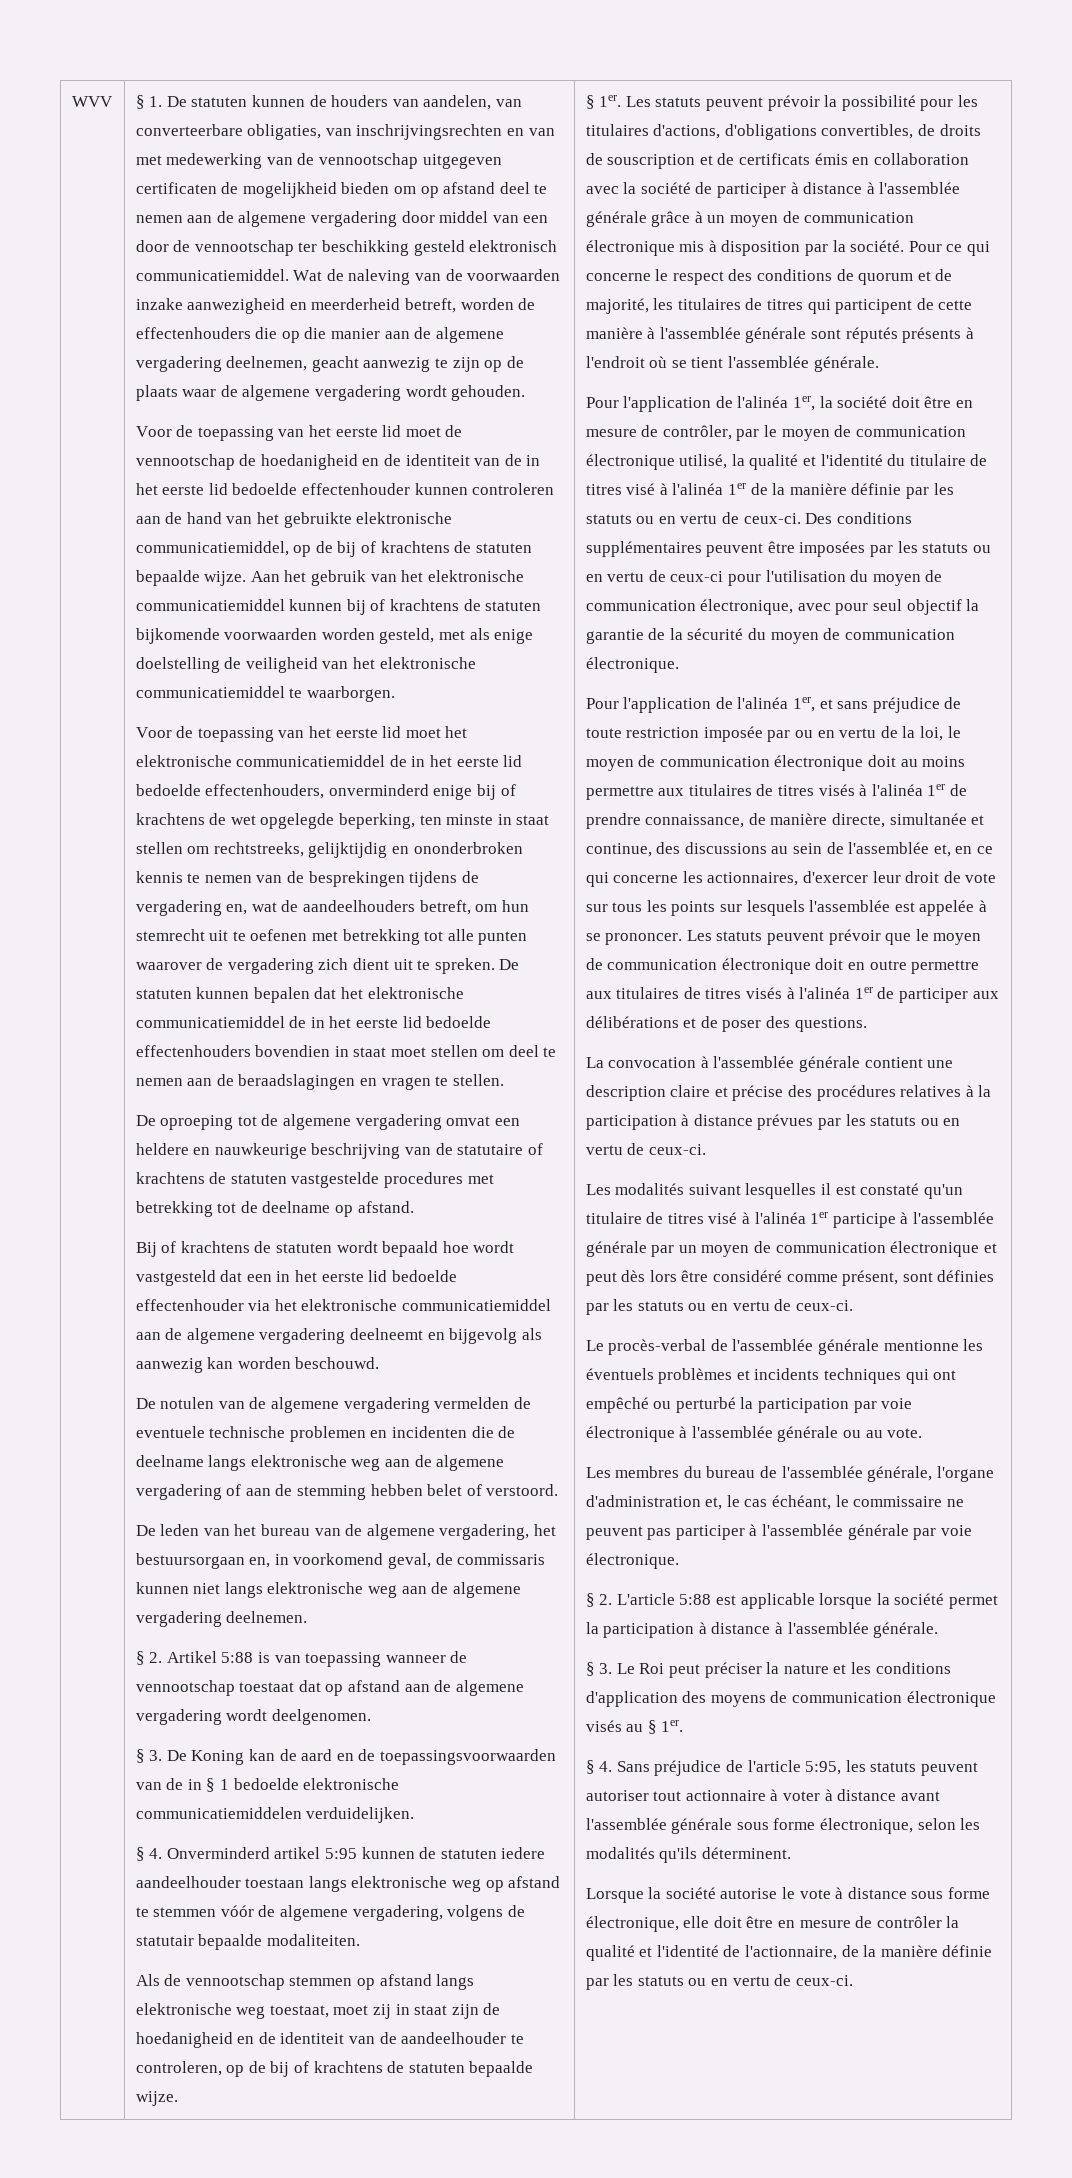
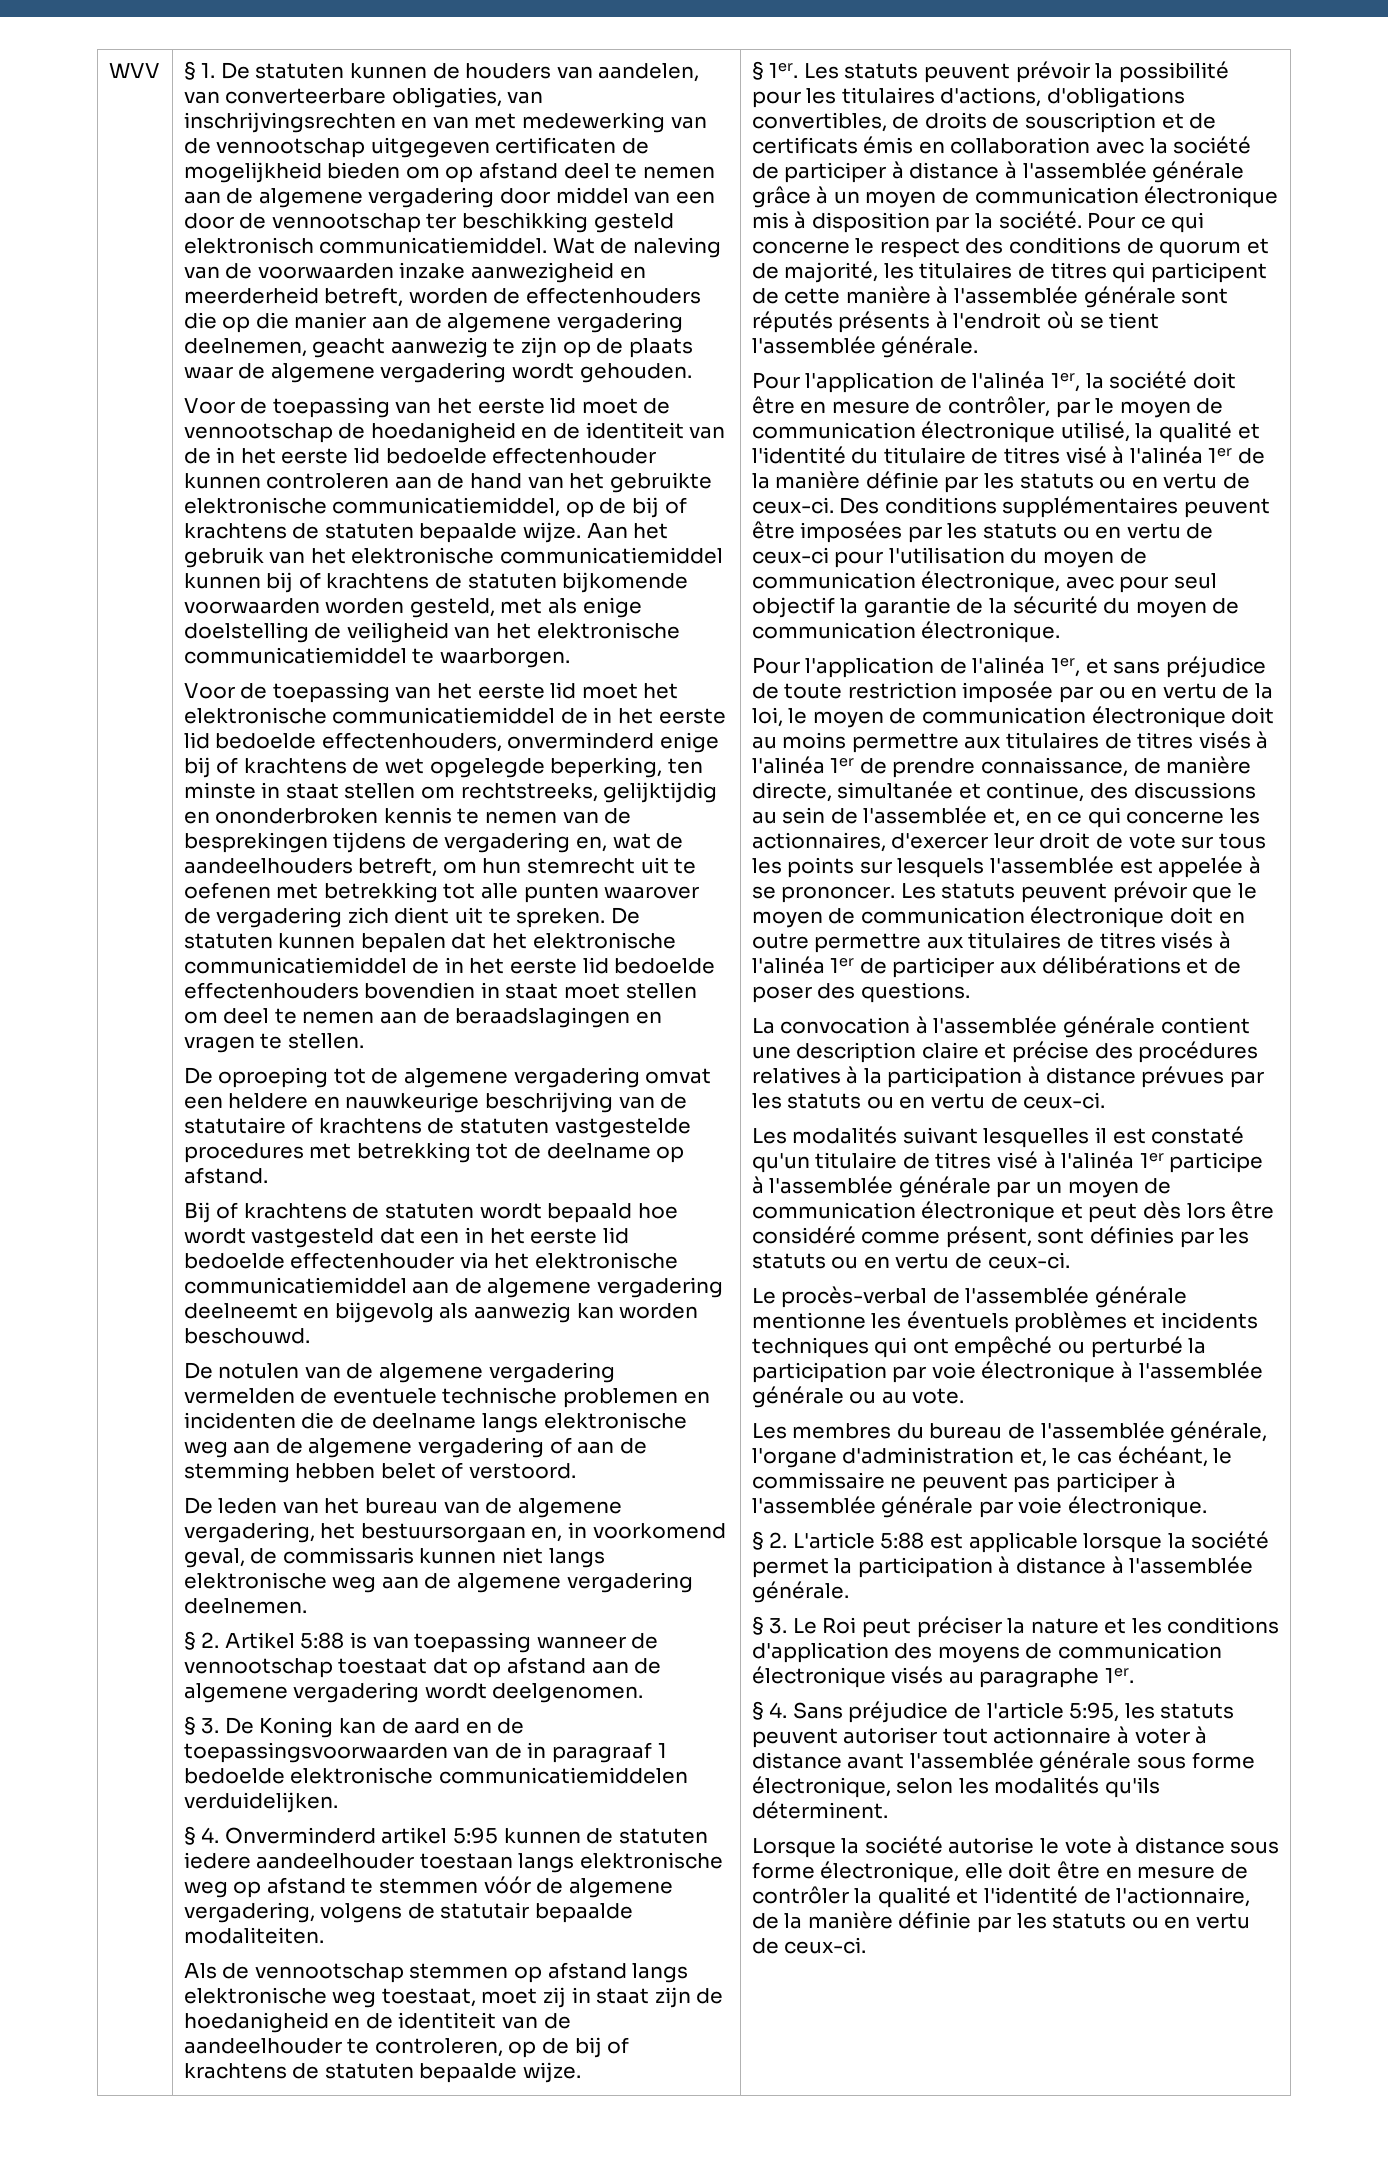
- § 3. De Koning kan de aard en de toepassingsvoorwaarden van de in § 1 bedoelde elektronische communicatiemiddelen verduidelijken.
+ § 3. De Koning kan de aard en de toepassingsvoorwaarden van de in paragraaf 1 bedoelde elektronische communicatiemiddelen verduidelijken.
- § 3. Le Roi peut préciser la nature et les conditions d'application des moyens de communication électronique visés au § 1er.
+ § 3. Le Roi peut préciser la nature et les conditions d'application des moyens de communication électronique visés au paragraphe 1er.

